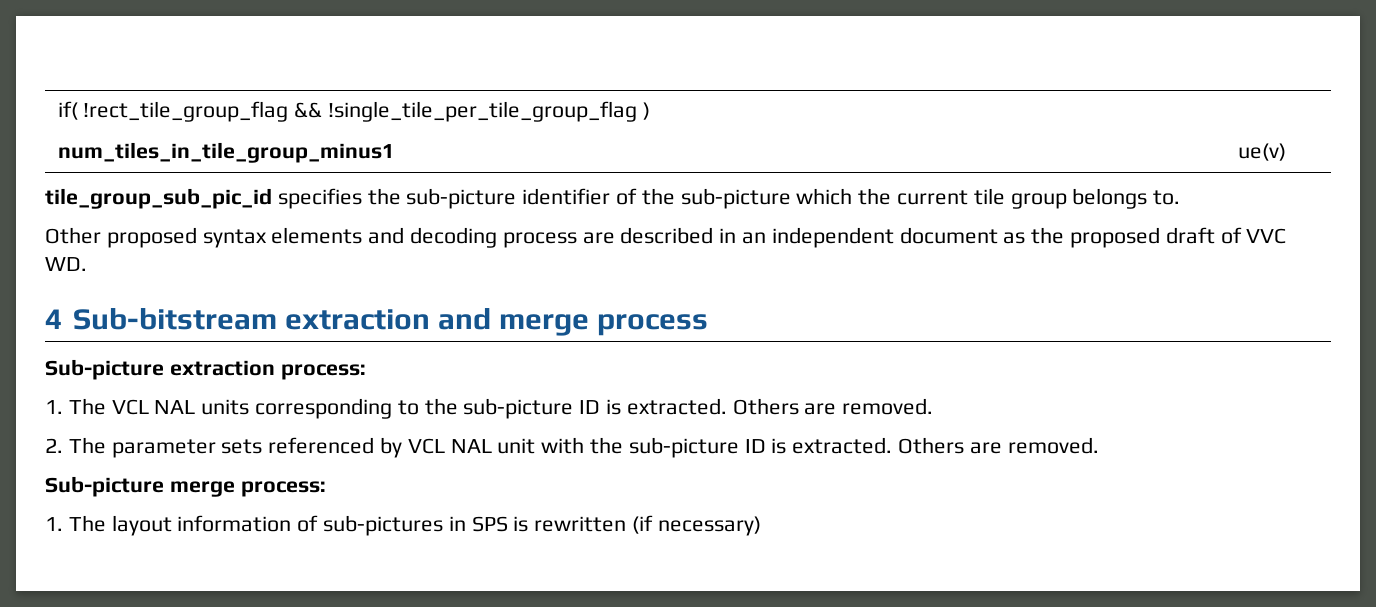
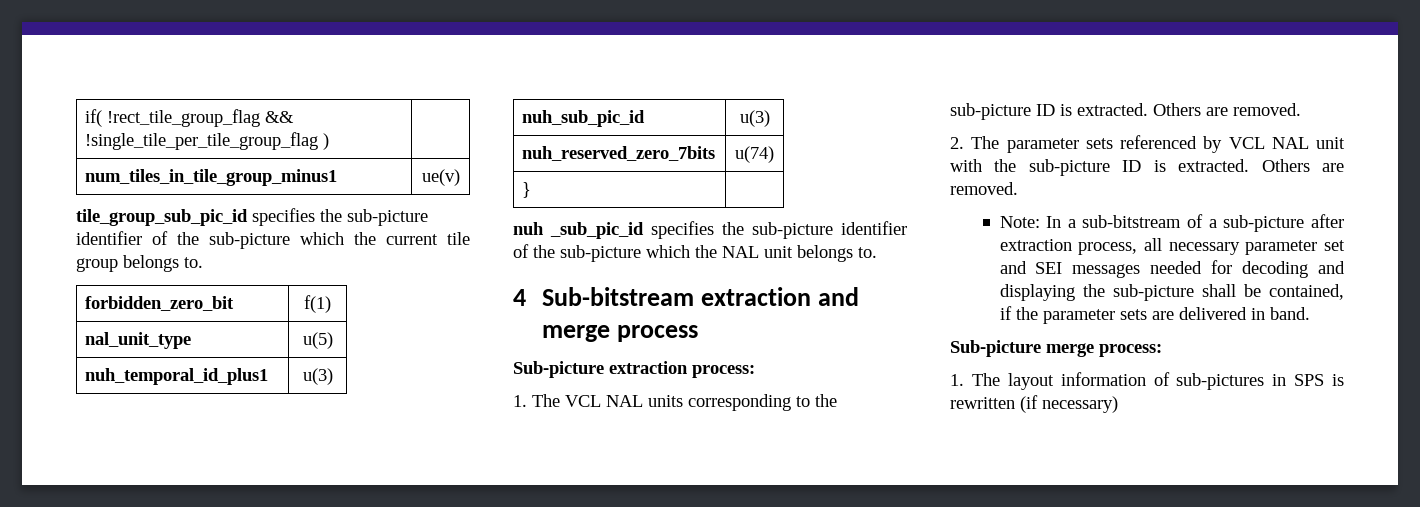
- Other proposed syntax elements and decoding process are described in an independent document as the proposed draft of VVC WD.
+ forbidden_zero_bit | f(1)
+ nal_unit_type | u(5)
+ nuh_temporal_id_plus1 | u(3)
+ nuh_sub_pic_id | u(3)
+ nuh_reserved_zero_7bits | u(74)
+ } |
+ nuh _sub_pic_id specifies the sub-picture identifier of the sub-picture which the NAL unit belongs to.
+ Note: In a sub-bitstream of a sub-picture after extraction process, all necessary parameter set and SEI messages needed for decoding and displaying the sub-picture shall be contained, if the parameter sets are delivered in band.

